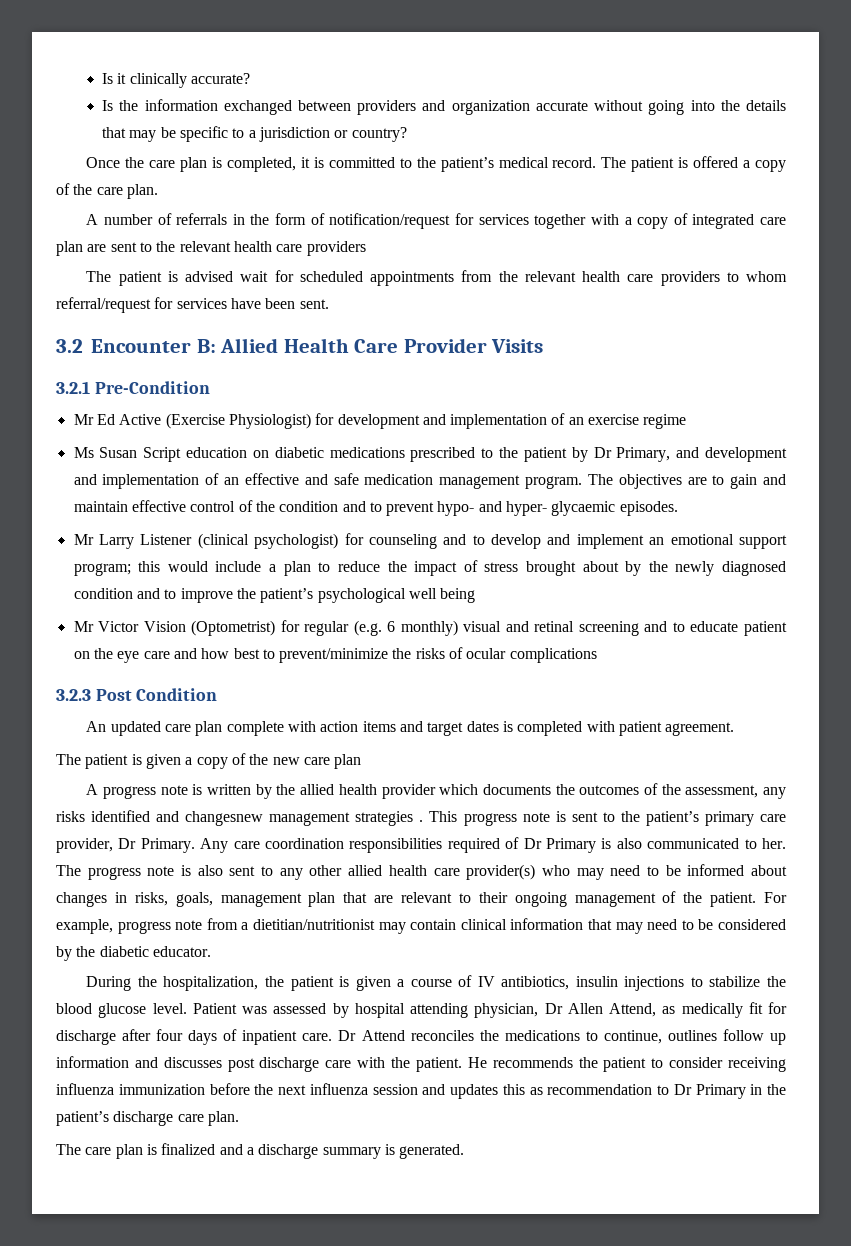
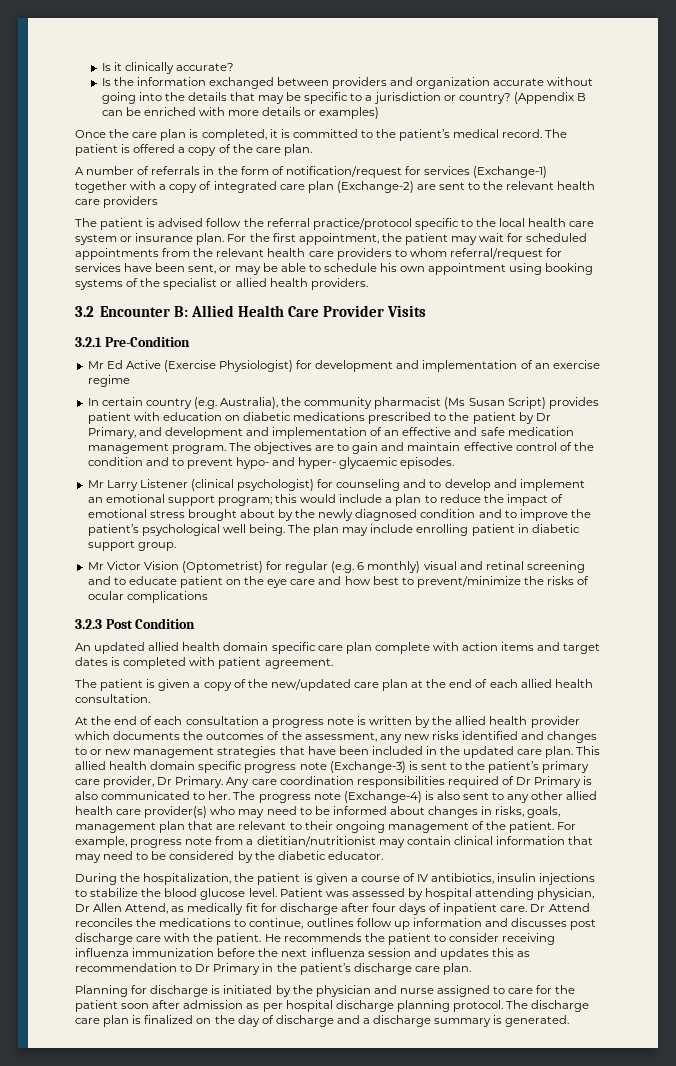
+ (Appendix B can be enriched with more details or examples)
- A number of referrals in the form of notification/request for services together with a copy of integrated care plan are sent to the relevant health care providers
+ A number of referrals in the form of notification/request for services (Exchange-1) together with a copy of integrated care plan (Exchange-2) are sent to the relevant health care providers
- The patient is advised wait for scheduled appointments from the relevant health care providers to whom referral/request for services have been sent.
+ The patient is advised follow the referral practice/protocol specific to the local health care system or insurance plan. For the first appointment, the patient may wait for scheduled appointments from the relevant health care providers to whom referral/request for services have been sent, or may be able to schedule his own appointment using booking systems of the specialist or allied health providers.
- Ms Susan Script education on diabetic medications prescribed to the patient by Dr Primary, and development and implementation of an effective and safe medication management program.
+ In certain country (e.g. Australia), the community pharmacist (Ms Susan Script) provides patient with education on diabetic medications prescribed to the patient by Dr Primary, and development and implementation of an effective and safe medication management program.
- Mr Larry Listener (clinical psychologist) for counseling and to develop and implement an emotional support program; this would include a plan to reduce the impact of stress brought about by the newly diagnosed condition and to improve the patient’s psychological well being
+ Mr Larry Listener (clinical psychologist) for counseling and to develop and implement an emotional support program; this would include a plan to reduce the impact of emotional stress brought about by the newly diagnosed condition and to improve the patient’s psychological well being. The plan may include enrolling patient in diabetic support group.
- An updated care plan complete with action items and target dates is completed with patient agreement.
+ An updated allied health domain specific care plan complete with action items and target dates is completed with patient agreement.
- The patient is given a copy of the new care plan
- A progress note is written by the allied health provider which documents the outcomes of the assessment, any risks identified and changesnew management strategies . This progress note is sent to the patient’s primary care provider, Dr Primary.
+ The patient is given a copy of the new/updated care plan at the end of each allied health consultation.
+ At the end of each consultation a progress note is written by the allied health provider which documents the outcomes of the assessment, any new risks identified and changes to or new management strategies that have been included in the updated care plan. This allied health domain specific progress note (Exchange-3) is sent to the patient’s primary care provider, Dr Primary.
- The progress note is also sent to any other allied health care provider(s) who may need to be informed about changes in risks, goals, management plan that are relevant to their ongoing management of the patient.
+ The progress note (Exchange-4) is also sent to any other allied health care provider(s) who may need to be informed about changes in risks, goals, management plan that are relevant to their ongoing management of the patient.
- The care plan is finalized and a discharge summary is generated.
+ Planning for discharge is initiated by the physician and nurse assigned to care for the patient soon after admission as per hospital discharge planning protocol. The discharge care plan is finalized on the day of discharge and a discharge summary is generated.

